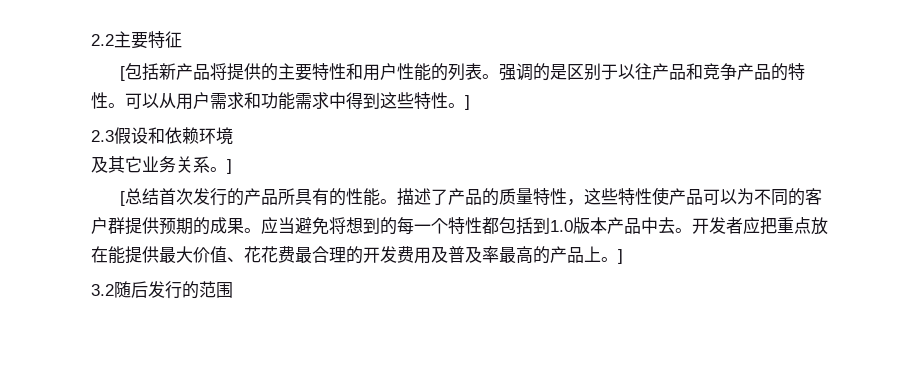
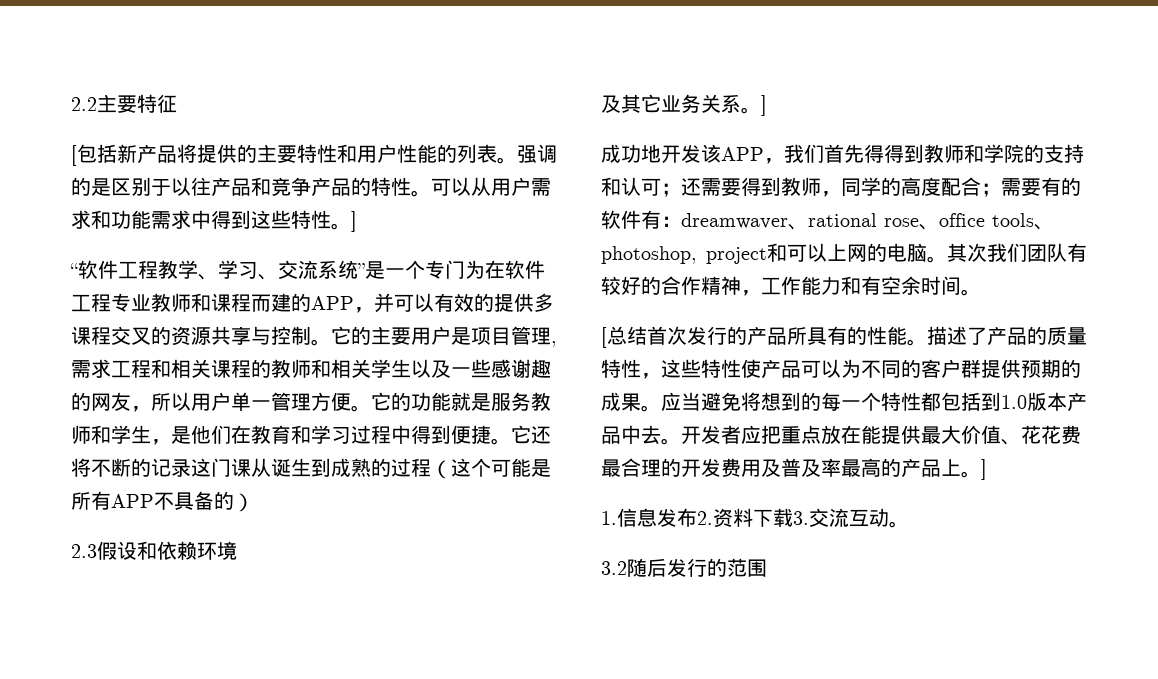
+ “软件工程教学、学习、交流系统”是一个专门为在软件工程专业教师和课程而建的APP，并可以有效的提供多课程交叉的资源共享与控制。它的主要用户是项目管理,需求工程和相关课程的教师和相关学生以及一些感谢趣的网友，所以用户单一管理方便。它的功能就是服务教师和学生，是他们在教育和学习过程中得到便捷。它还将不断的记录这门课从诞生到成熟的过程（这个可能是所有APP不具备的）
+ 成功地开发该APP，我们首先得得到教师和学院的支持和认可；还需要得到教师，同学的高度配合；需要有的软件有：dreamwaver、rational rose、office tools、photoshop, project和可以上网的电脑。其次我们团队有较好的合作精神，工作能力和有空余时间。
+ 1.信息发布2.资料下载3.交流互动。

